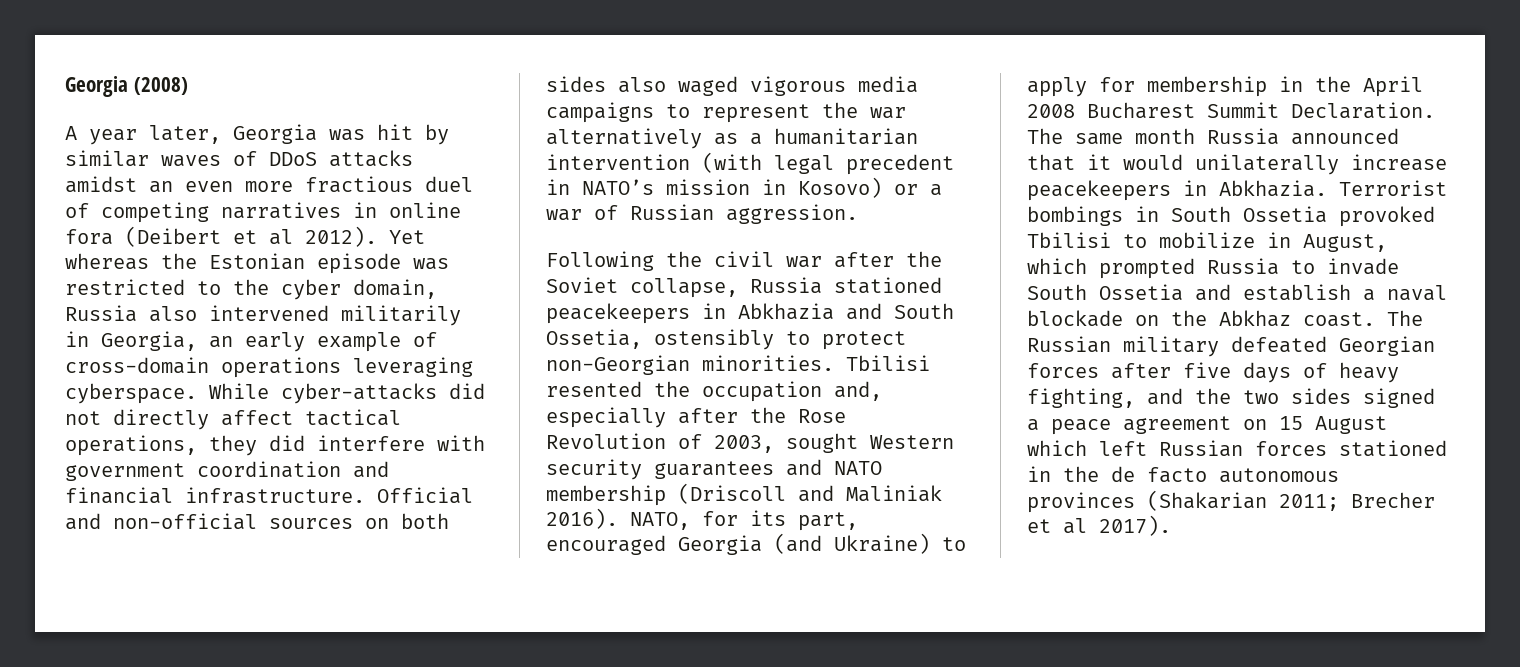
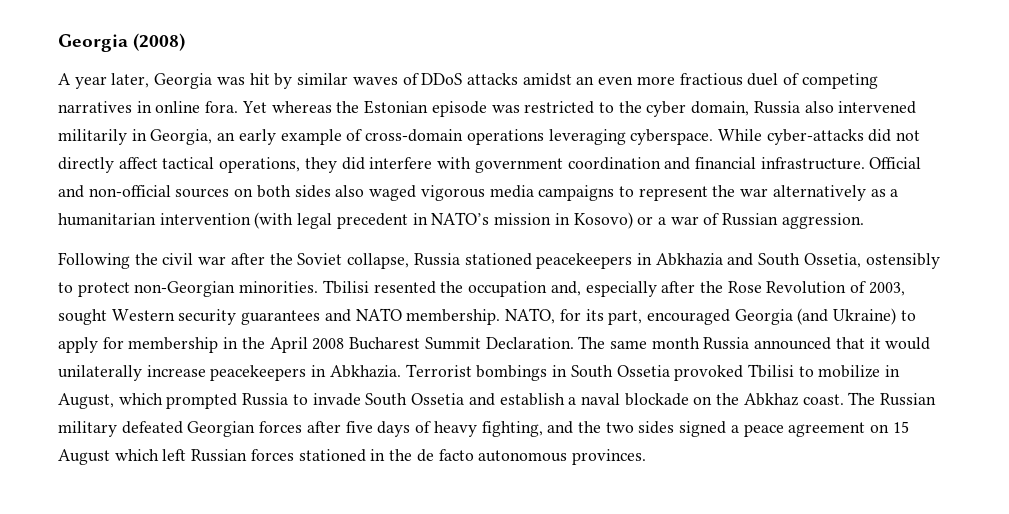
- A year later, Georgia was hit by similar waves of DDoS attacks amidst an even more fractious duel of competing narratives in online fora (Deibert et al 2012).
+ A year later, Georgia was hit by similar waves of DDoS attacks amidst an even more fractious duel of competing narratives in online fora.
- Tbilisi resented the occupation and, especially after the Rose Revolution of 2003, sought Western security guarantees and NATO membership (Driscoll and Maliniak 2016).
+ Tbilisi resented the occupation and, especially after the Rose Revolution of 2003, sought Western security guarantees and NATO membership.
- The Russian military defeated Georgian forces after five days of heavy fighting, and the two sides signed a peace agreement on 15 August which left Russian forces stationed in the de facto autonomous provinces (Shakarian 2011; Brecher et al 2017).
+ The Russian military defeated Georgian forces after five days of heavy fighting, and the two sides signed a peace agreement on 15 August which left Russian forces stationed in the de facto autonomous provinces.

